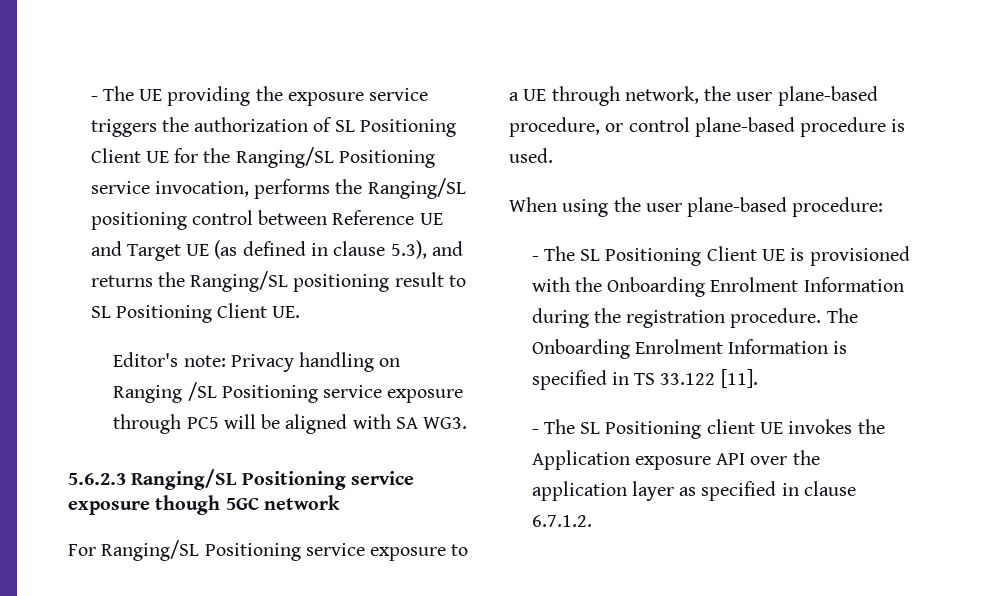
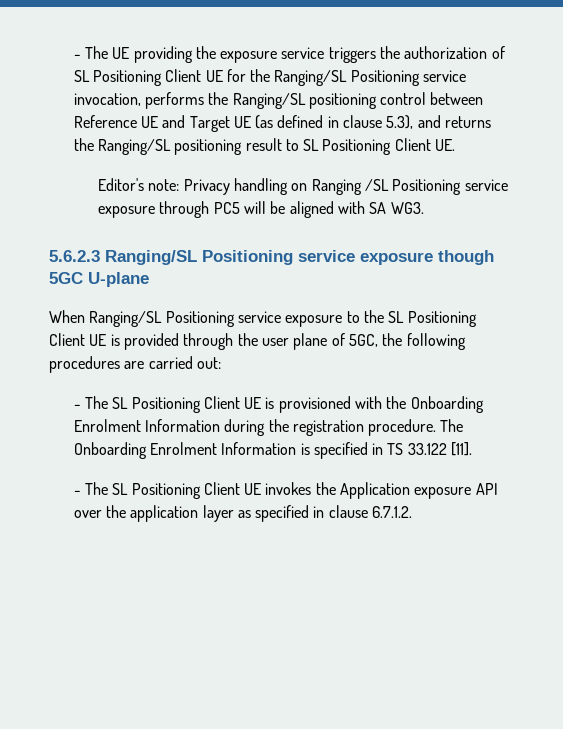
- 5.6.2.3 Ranging/SL Positioning service exposure though 5GC network
- For Ranging/SL Positioning service exposure to a UE through network, the user plane-based procedure, or control plane-based procedure is used.
- When using the user plane-based procedure:
+ 5.6.2.3 Ranging/SL Positioning service exposure though 5GC U-plane
+ When Ranging/SL Positioning service exposure to the SL Positioning Client UE is provided through the user plane of 5GC, the following procedures are carried out:
- - The SL Positioning client UE invokes the Application exposure API over the application layer as specified in clause 6.7.1.2.
+ - The SL Positioning Client UE invokes the Application exposure API over the application layer as specified in clause 6.7.1.2.

